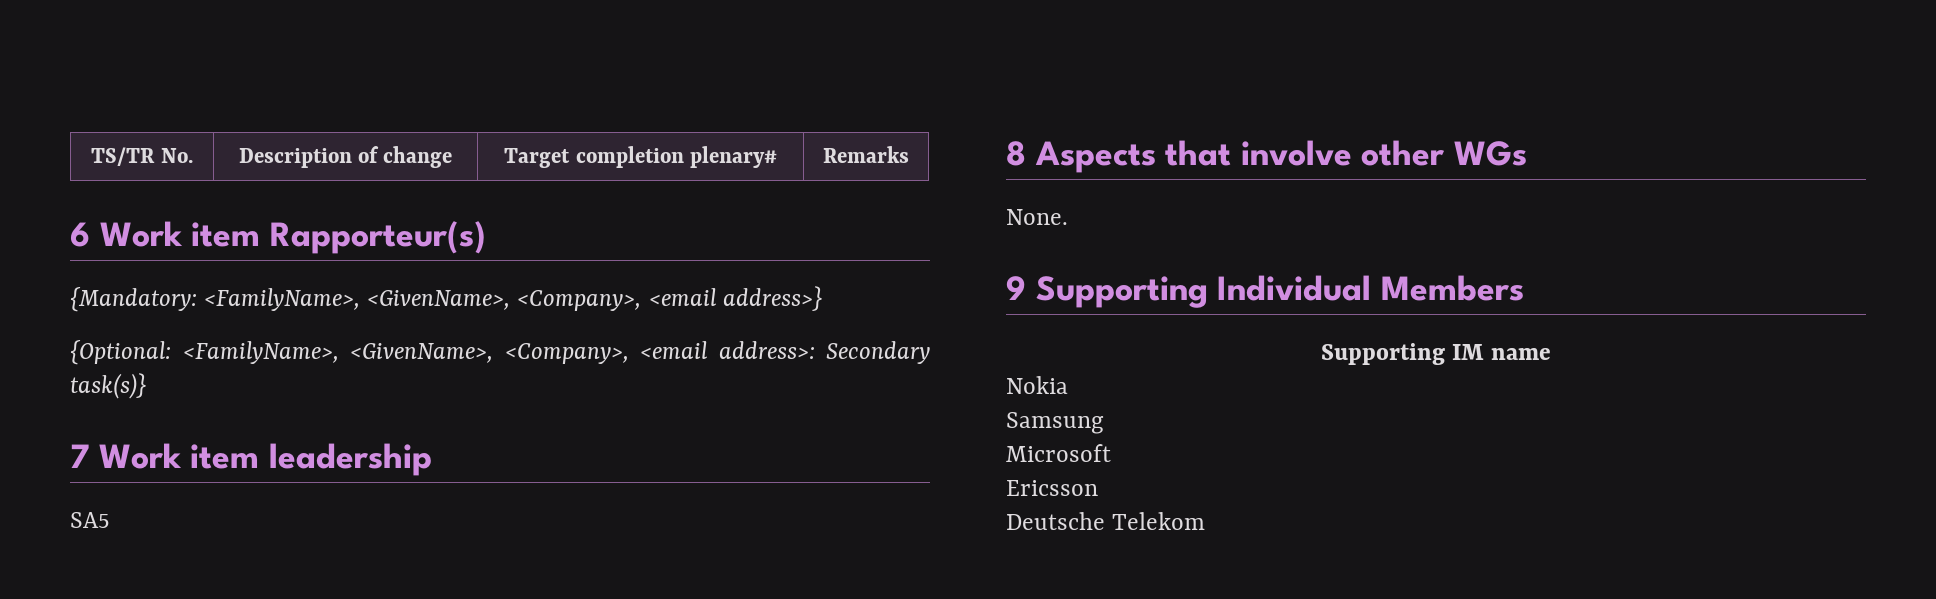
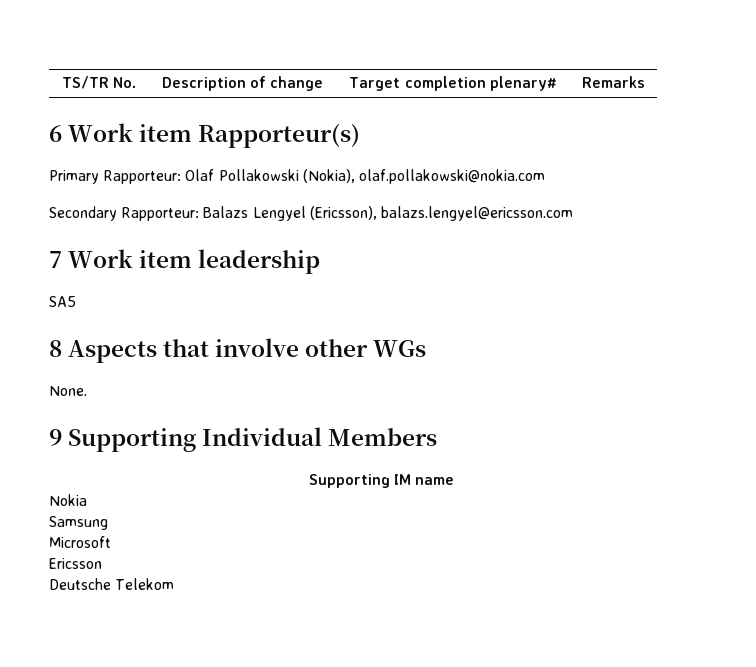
- {Mandatory: <FamilyName>, <GivenName>, <Company>, <email address>}
- {Optional: <FamilyName>, <GivenName>, <Company>, <email address>: Secondary task(s)}
+ Primary Rapporteur: Olaf Pollakowski (Nokia), olaf.pollakowski@nokia.com
+ Secondary Rapporteur: Balazs Lengyel (Ericsson), balazs.lengyel@ericsson.com

